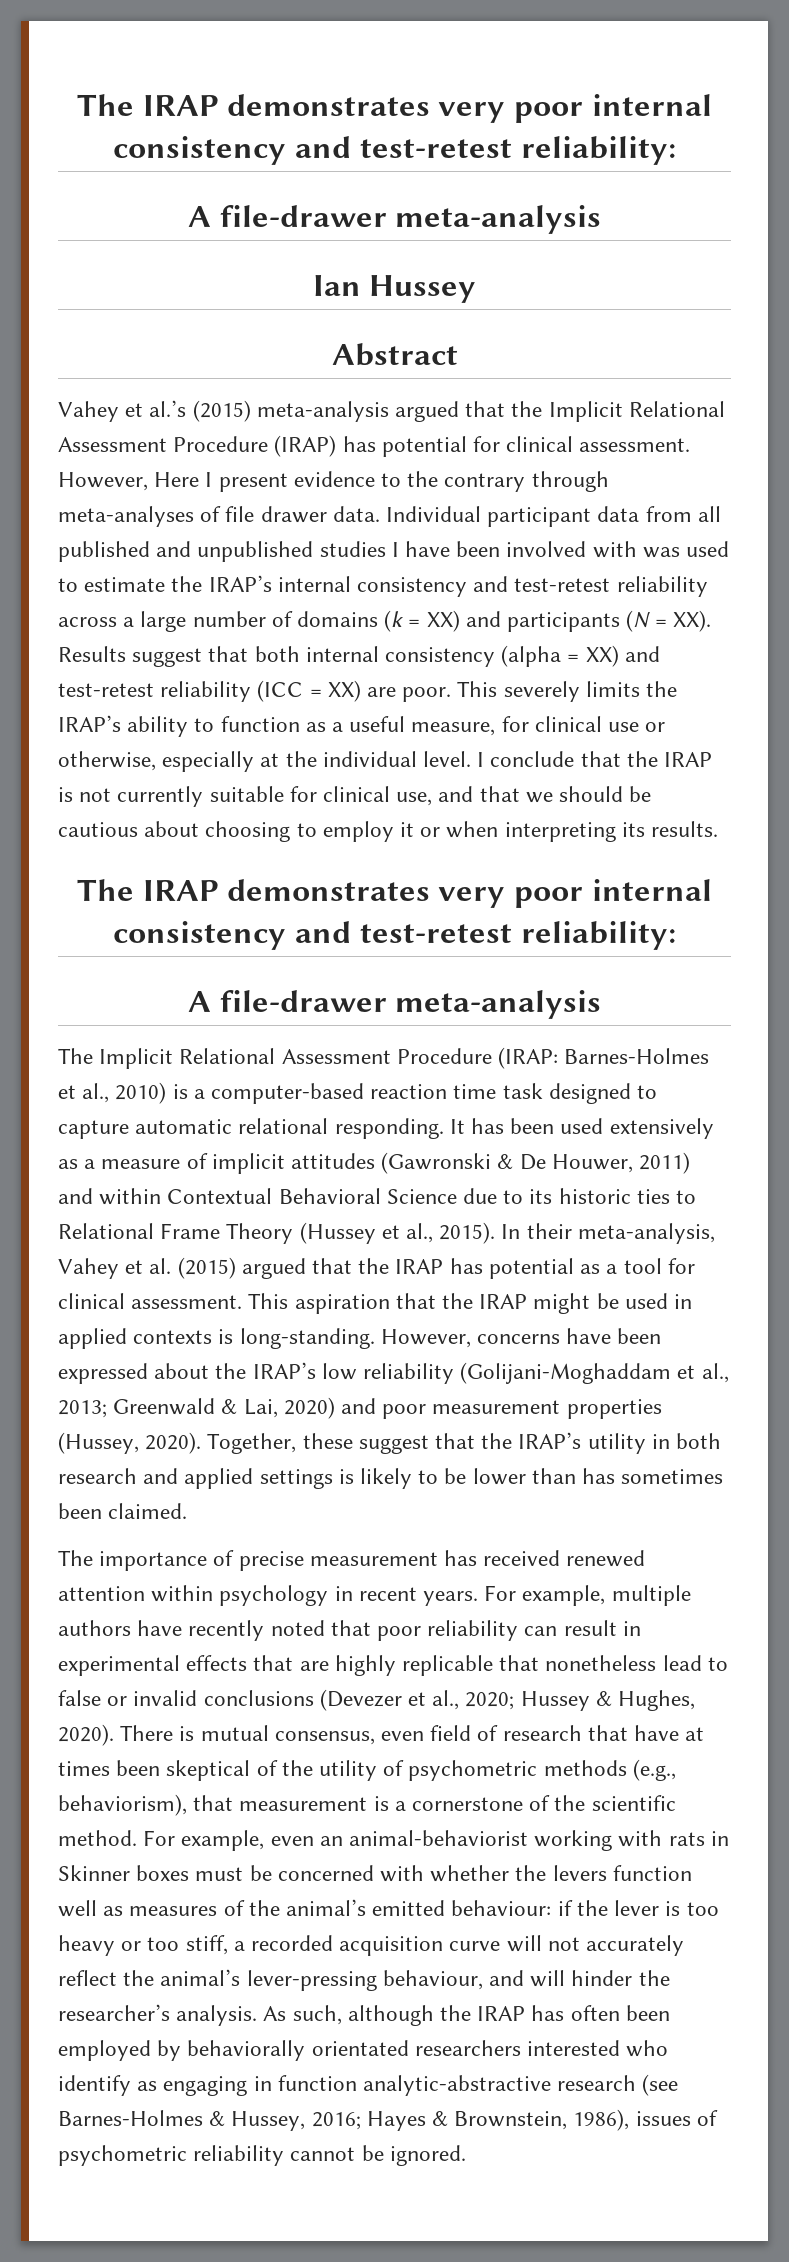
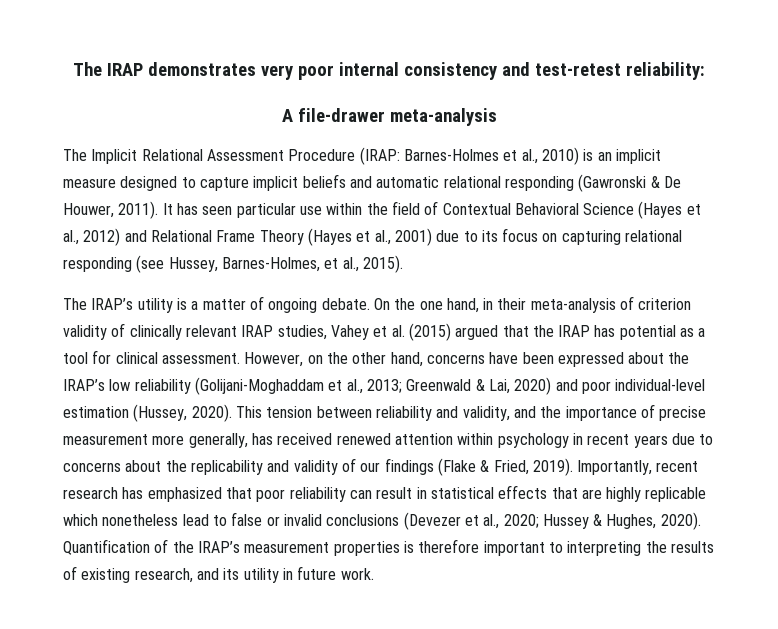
- Ian Hussey
- Abstract
- Vahey et al.’s (2015) meta-analysis argued that the Implicit Relational Assessment Procedure (IRAP) has potential for clinical assessment. However, Here I present evidence to the contrary through meta-analyses of file drawer data. Individual participant data from all published and unpublished studies I have been involved with was used to estimate the IRAP’s internal consistency and test-retest reliability across a large number of domains (k = XX) and participants (N = XX). Results suggest that both internal consistency (alpha = XX) and test-retest reliability (ICC = XX) are poor. This severely limits the IRAP’s ability to function as a useful measure, for clinical use or otherwise, especially at the individual level. I conclude that the IRAP is not currently suitable for clinical use, and that we should be cautious about choosing to employ it or when interpreting its results.
- The IRAP demonstrates very poor internal consistency and test-retest reliability:
- A file-drawer meta-analysis
- The Implicit Relational Assessment Procedure (IRAP: Barnes-Holmes et al., 2010) is a computer-based reaction time task designed to capture automatic relational responding. It has been used extensively as a measure of implicit attitudes (Gawronski & De Houwer, 2011) and within Contextual Behavioral Science due to its historic ties to Relational Frame Theory (Hussey et al., 2015). In their meta-analysis, Vahey et al. (2015) argued that the IRAP has potential as a tool for clinical assessment.
+ The Implicit Relational Assessment Procedure (IRAP: Barnes-Holmes et al., 2010) is an implicit measure designed to capture implicit beliefs and automatic relational responding (Gawronski & De Houwer, 2011). It has seen particular use within the field of Contextual Behavioral Science (Hayes et al., 2012) and Relational Frame Theory (Hayes et al., 2001) due to its focus on capturing relational responding (see Hussey, Barnes-Holmes, et al., 2015).
+ The IRAP’s utility is a matter of ongoing debate. On the one hand, in their meta-analysis of criterion validity of clinically relevant IRAP studies, Vahey et al. (2015) argued that the IRAP has potential as a tool for clinical assessment.
- This aspiration that the IRAP might be used in applied contexts is long-standing. However, concerns have been expressed about the IRAP’s low reliability (Golijani-Moghaddam et al., 2013; Greenwald & Lai, 2020) and poor measurement properties (Hussey, 2020). Together, these suggest that the IRAP’s utility in both research and applied settings is likely to be lower than has sometimes been claimed.
- The importance of precise measurement has received renewed attention within psychology in recent years. For example, multiple authors have recently noted that poor reliability can result in experimental effects that are highly replicable that nonetheless lead to false or invalid conclusions (Devezer et al., 2020; Hussey & Hughes, 2020).
+ However, on the other hand, concerns have been expressed about the IRAP’s low reliability (Golijani-Moghaddam et al., 2013; Greenwald & Lai, 2020) and poor individual-level estimation (Hussey, 2020). This tension between reliability and validity, and the importance of precise measurement more generally, has received renewed attention within psychology in recent years due to concerns about the replicability and validity of our findings (Flake & Fried, 2019). Importantly, recent research has emphasized that poor reliability can result in statistical effects that are highly replicable which nonetheless lead to false or invalid conclusions (Devezer et al., 2020; Hussey & Hughes, 2020).
- There is mutual consensus, even field of research that have at times been skeptical of the utility of psychometric methods (e.g., behaviorism), that measurement is a cornerstone of the scientific method. For example, even an animal-behaviorist working with rats in Skinner boxes must be concerned with whether the levers function well as measures of the animal’s emitted behaviour: if the lever is too heavy or too stiff, a recorded acquisition curve will not accurately reflect the animal’s lever-pressing behaviour, and will hinder the researcher’s analysis. As such, although the IRAP has often been employed by behaviorally orientated researchers interested who identify as engaging in function analytic-abstractive research (see Barnes-Holmes & Hussey, 2016; Hayes & Brownstein, 1986), issues of psychometric reliability cannot be ignored.
+ Quantification of the IRAP’s measurement properties is therefore important to interpreting the results of existing research, and its utility in future work.

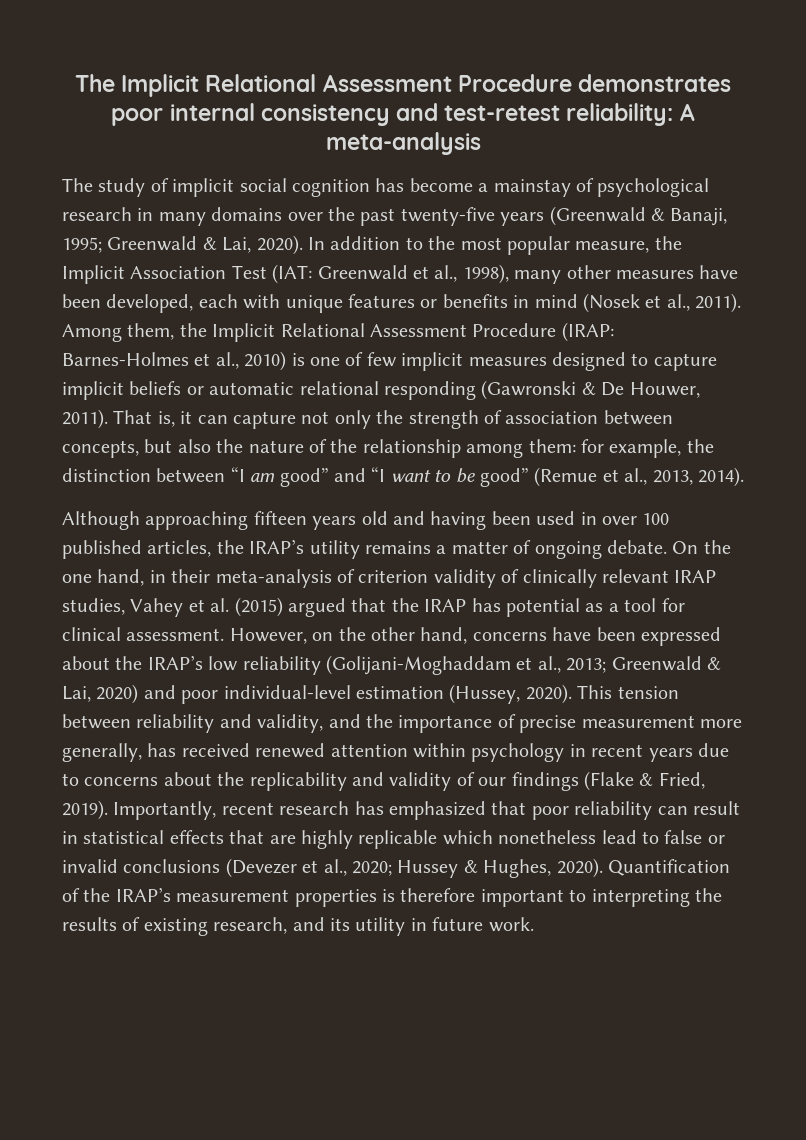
- The IRAP demonstrates very poor internal consistency and test-retest reliability:
- A file-drawer meta-analysis
+ The Implicit Relational Assessment Procedure demonstrates poor internal consistency and test-retest reliability: A meta-analysis
- The Implicit Relational Assessment Procedure (IRAP: Barnes-Holmes et al., 2010) is an implicit measure designed to capture implicit beliefs and automatic relational responding (Gawronski & De Houwer, 2011).
+ The study of implicit social cognition has become a mainstay of psychological research in many domains over the past twenty-five years (Greenwald & Banaji, 1995; Greenwald & Lai, 2020). In addition to the most popular measure, the Implicit Association Test (IAT: Greenwald et al., 1998), many other measures have been developed, each with unique features or benefits in mind (Nosek et al., 2011). Among them, the Implicit Relational Assessment Procedure (IRAP: Barnes-Holmes et al., 2010) is one of few implicit measures designed to capture implicit beliefs or automatic relational responding (Gawronski & De Houwer, 2011).
- It has seen particular use within the field of Contextual Behavioral Science (Hayes et al., 2012) and Relational Frame Theory (Hayes et al., 2001) due to its focus on capturing relational responding (see Hussey, Barnes-Holmes, et al., 2015).
- The IRAP’s utility is a matter of ongoing debate.
+ That is, it can capture not only the strength of association between concepts, but also the nature of the relationship among them: for example, the distinction between “I am good” and “I want to be good” (Remue et al., 2013, 2014).
+ Although approaching fifteen years old and having been used in over 100 published articles, the IRAP’s utility remains a matter of ongoing debate.

